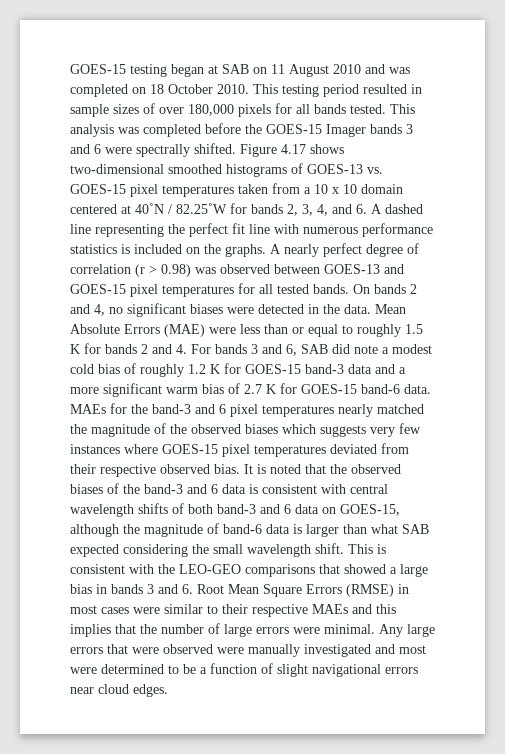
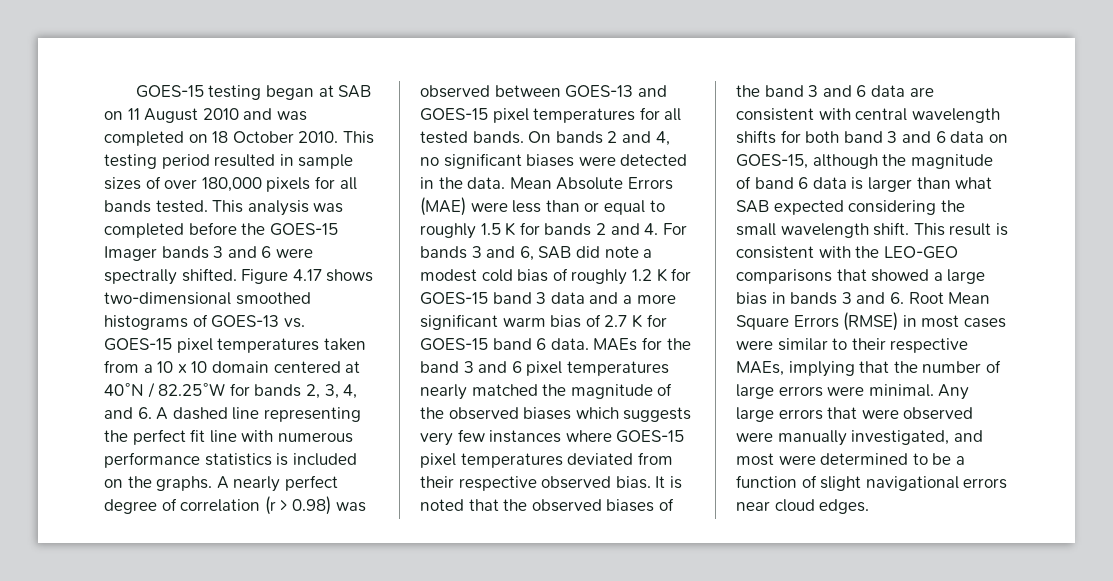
- Mean Absolute Errors (MAE) were less than or equal to roughly 1.5 K for bands 2 and 4. For bands 3 and 6, SAB did note a modest cold bias of roughly 1.2 K for GOES-15 band-3 data and a more significant warm bias of 2.7 K for GOES-15 band-6 data.
+ Mean Absolute Errors (MAE) were less than or equal to roughly 1.5 K for bands 2 and 4. For bands 3 and 6, SAB did note a modest cold bias of roughly 1.2 K for GOES-15 band 3 data and a more significant warm bias of 2.7 K for GOES-15 band 6 data.
- MAEs for the band-3 and 6 pixel temperatures nearly matched the magnitude of the observed biases which suggests very few instances where GOES-15 pixel temperatures deviated from their respective observed bias.
+ MAEs for the band 3 and 6 pixel temperatures nearly matched the magnitude of the observed biases which suggests very few instances where GOES-15 pixel temperatures deviated from their respective observed bias.
- It is noted that the observed biases of the band-3 and 6 data is consistent with central wavelength shifts of both band-3 and 6 data on GOES-15, although the magnitude of band-6 data is larger than what SAB expected considering the small wavelength shift.
+ It is noted that the observed biases of the band 3 and 6 data are consistent with central wavelength shifts for both band 3 and 6 data on GOES-15, although the magnitude of band 6 data is larger than what SAB expected considering the small wavelength shift.
- This is consistent with the LEO-GEO comparisons that showed a large bias in bands 3 and 6. Root Mean Square Errors (RMSE) in most cases were similar to their respective MAEs and this implies that the number of large errors were minimal.
+ This result is consistent with the LEO-GEO comparisons that showed a large bias in bands 3 and 6. Root Mean Square Errors (RMSE) in most cases were similar to their respective MAEs, implying that the number of large errors were minimal.
- Any large errors that were observed were manually investigated and most were determined to be a function of slight navigational errors near cloud edges.
+ Any large errors that were observed were manually investigated, and most were determined to be a function of slight navigational errors near cloud edges.

